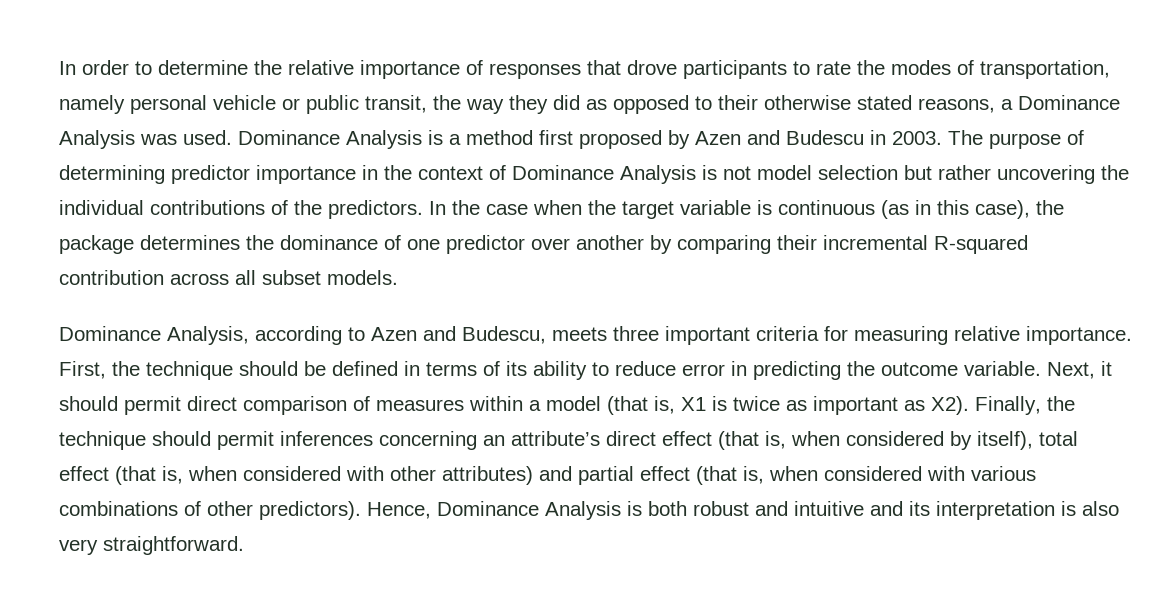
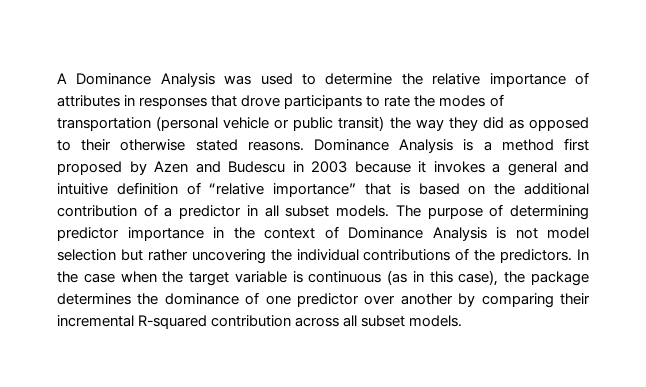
- In order to determine the relative importance of responses that drove participants to rate the modes of transportation, namely personal vehicle or public transit, the way they did as opposed to their otherwise stated reasons, a Dominance Analysis was used.
+ A Dominance Analysis was used to determine the relative importance of attributes in responses that drove participants to rate the modes of transportation (personal vehicle or public transit) the way they did as opposed to their otherwise stated reasons.
- Dominance Analysis is a method first proposed by Azen and Budescu in 2003.
+ Dominance Analysis is a method first proposed by Azen and Budescu in 2003 because it invokes a general and intuitive definition of “relative importance” that is based on the additional contribution of a predictor in all subset models.
- Dominance Analysis, according to Azen and Budescu, meets three important criteria for measuring relative importance. First, the technique should be defined in terms of its ability to reduce error in predicting the outcome variable. Next, it should permit direct comparison of measures within a model (that is, X1 is twice as important as X2). Finally, the technique should permit inferences concerning an attribute’s direct effect (that is, when considered by itself), total effect (that is, when considered with other attributes) and partial effect (that is, when considered with various combinations of other predictors). Hence, Dominance Analysis is both robust and intuitive and its interpretation is also very straightforward.

